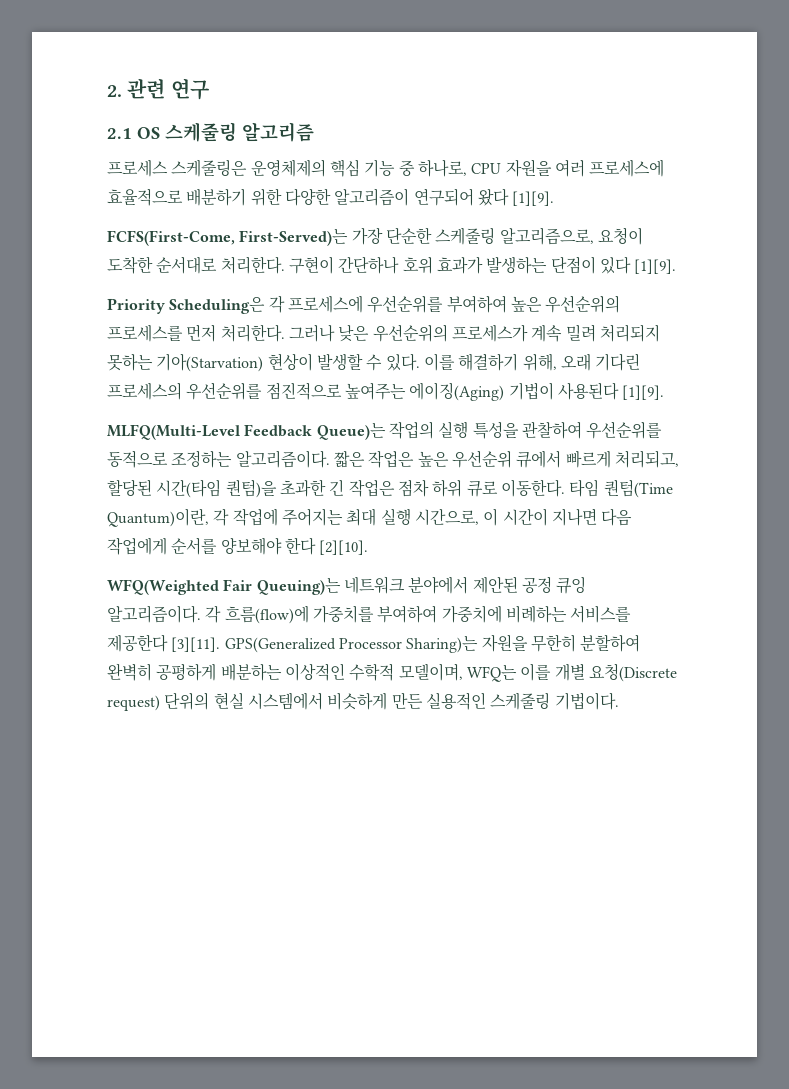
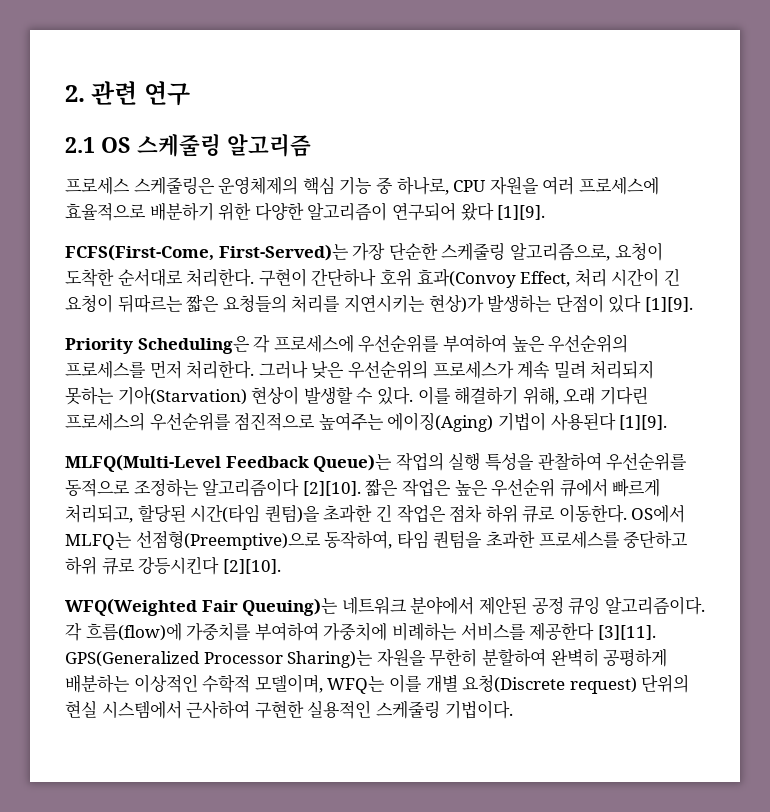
- 구현이 간단하나 호위 효과가 발생하는 단점이 있다 [1][9].
+ 구현이 간단하나 호위 효과(Convoy Effect, 처리 시간이 긴 요청이 뒤따르는 짧은 요청들의 처리를 지연시키는 현상)가 발생하는 단점이 있다 [1][9].
- MLFQ(Multi-Level Feedback Queue)는 작업의 실행 특성을 관찰하여 우선순위를 동적으로 조정하는 알고리즘이다.
+ MLFQ(Multi-Level Feedback Queue)는 작업의 실행 특성을 관찰하여 우선순위를 동적으로 조정하는 알고리즘이다 [2][10].
- 타임 퀀텀(Time Quantum)이란, 각 작업에 주어지는 최대 실행 시간으로, 이 시간이 지나면 다음 작업에게 순서를 양보해야 한다 [2][10].
+ OS에서 MLFQ는 선점형(Preemptive)으로 동작하여, 타임 퀀텀을 초과한 프로세스를 중단하고 하위 큐로 강등시킨다 [2][10].
- GPS(Generalized Processor Sharing)는 자원을 무한히 분할하여 완벽히 공평하게 배분하는 이상적인 수학적 모델이며, WFQ는 이를 개별 요청(Discrete request) 단위의 현실 시스템에서 비슷하게 만든 실용적인 스케줄링 기법이다.
+ GPS(Generalized Processor Sharing)는 자원을 무한히 분할하여 완벽히 공평하게 배분하는 이상적인 수학적 모델이며, WFQ는 이를 개별 요청(Discrete request) 단위의 현실 시스템에서 근사하여 구현한 실용적인 스케줄링 기법이다.

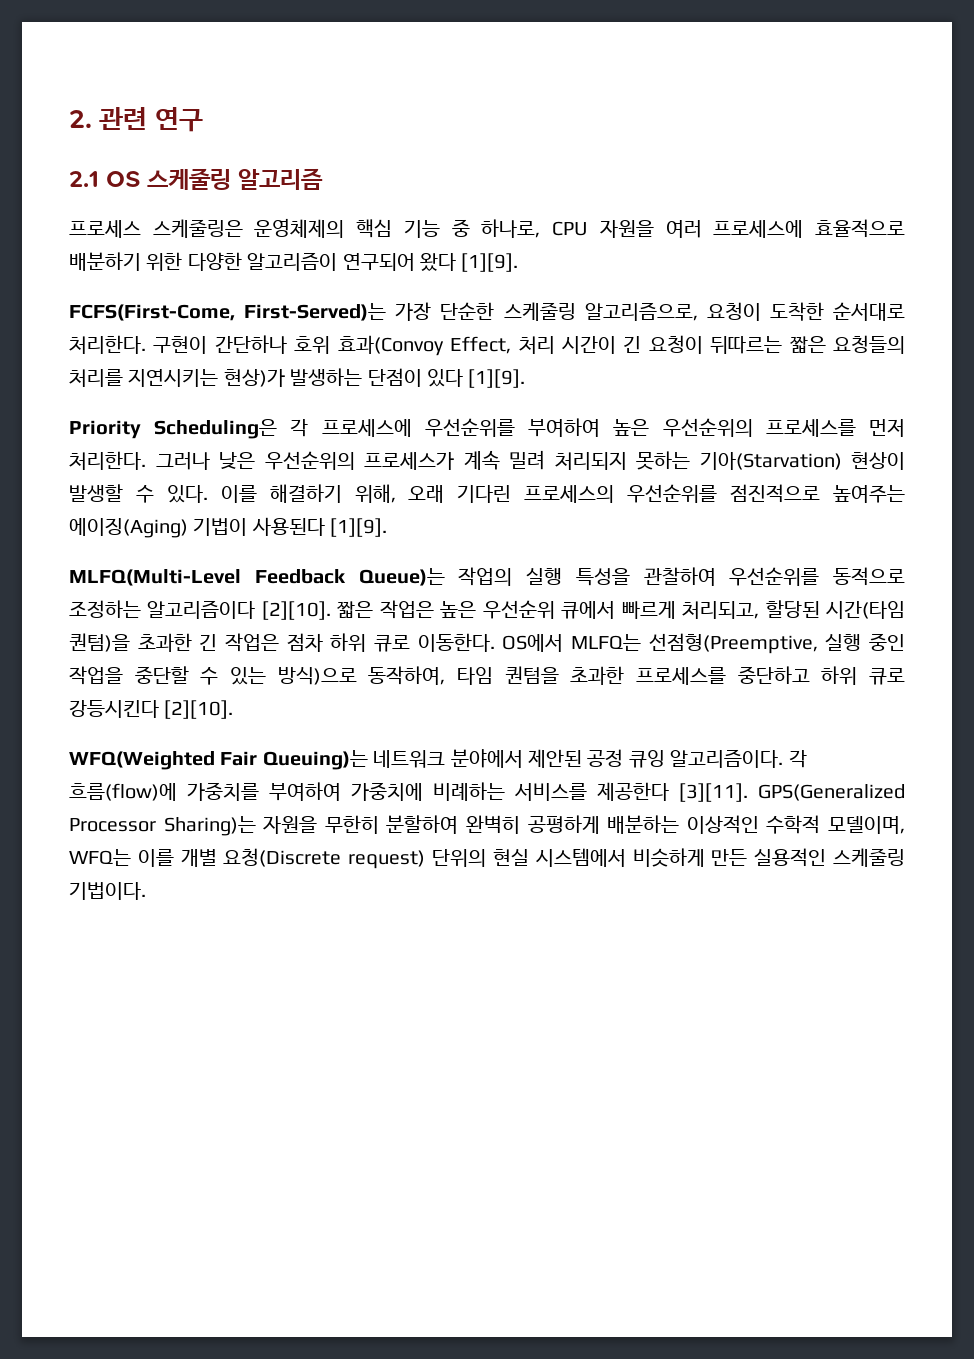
- OS에서 MLFQ는 선점형(Preemptive)으로 동작하여, 타임 퀀텀을 초과한 프로세스를 중단하고 하위 큐로 강등시킨다 [2][10].
+ OS에서 MLFQ는 선점형(Preemptive, 실행 중인 작업을 중단할 수 있는 방식)으로 동작하여, 타임 퀀텀을 초과한 프로세스를 중단하고 하위 큐로 강등시킨다 [2][10].
- GPS(Generalized Processor Sharing)는 자원을 무한히 분할하여 완벽히 공평하게 배분하는 이상적인 수학적 모델이며, WFQ는 이를 개별 요청(Discrete request) 단위의 현실 시스템에서 근사하여 구현한 실용적인 스케줄링 기법이다.
+ GPS(Generalized Processor Sharing)는 자원을 무한히 분할하여 완벽히 공평하게 배분하는 이상적인 수학적 모델이며, WFQ는 이를 개별 요청(Discrete request) 단위의 현실 시스템에서 비슷하게 만든 실용적인 스케줄링 기법이다.

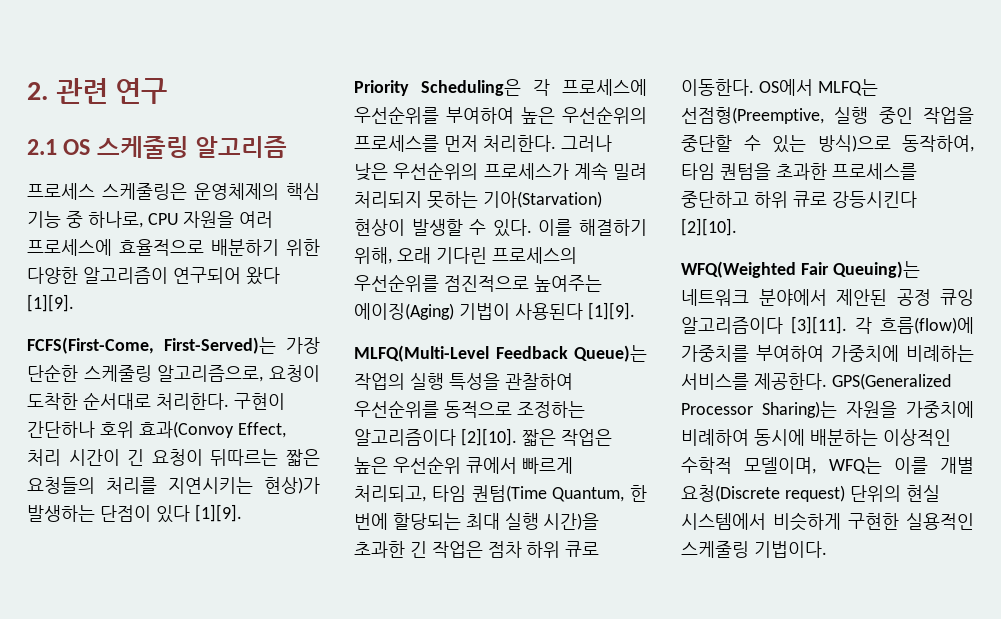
- 짧은 작업은 높은 우선순위 큐에서 빠르게 처리되고, 할당된 시간(타임 퀀텀)을 초과한 긴 작업은 점차 하위 큐로 이동한다.
+ 짧은 작업은 높은 우선순위 큐에서 빠르게 처리되고, 타임 퀀텀(Time Quantum, 한 번에 할당되는 최대 실행 시간)을 초과한 긴 작업은 점차 하위 큐로 이동한다.
- WFQ(Weighted Fair Queuing)는 네트워크 분야에서 제안된 공정 큐잉 알고리즘이다.
+ WFQ(Weighted Fair Queuing)는 네트워크 분야에서 제안된 공정 큐잉 알고리즘이다 [3][11].
- 각 흐름(flow)에 가중치를 부여하여 가중치에 비례하는 서비스를 제공한다 [3][11].
+ 각 흐름(flow)에 가중치를 부여하여 가중치에 비례하는 서비스를 제공한다.
- GPS(Generalized Processor Sharing)는 자원을 무한히 분할하여 완벽히 공평하게 배분하는 이상적인 수학적 모델이며, WFQ는 이를 개별 요청(Discrete request) 단위의 현실 시스템에서 비슷하게 만든 실용적인 스케줄링 기법이다.
+ GPS(Generalized Processor Sharing)는 자원을 가중치에 비례하여 동시에 배분하는 이상적인 수학적 모델이며, WFQ는 이를 개별 요청(Discrete request) 단위의 현실 시스템에서 비슷하게 구현한 실용적인 스케줄링 기법이다.

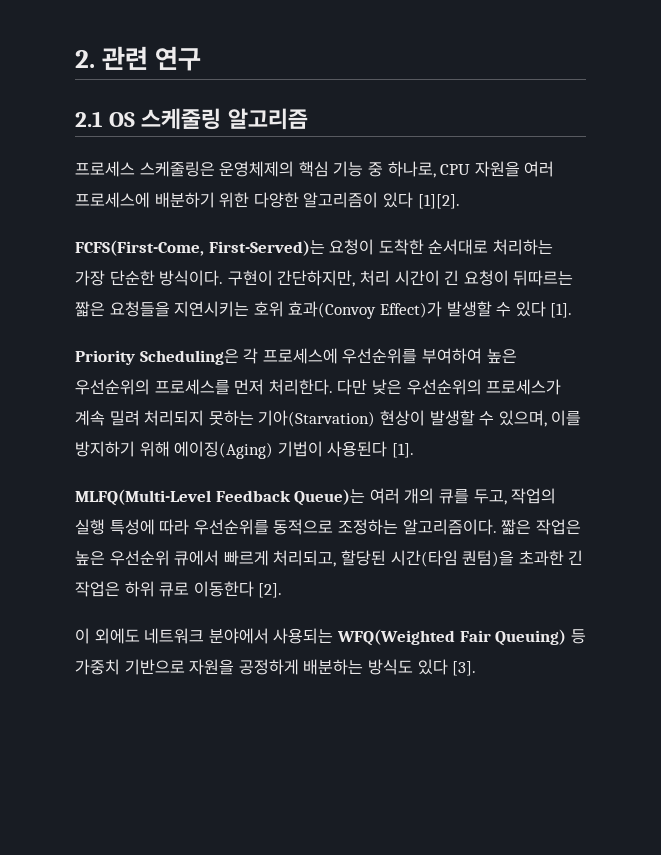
- 프로세스 스케줄링은 운영체제의 핵심 기능 중 하나로, CPU 자원을 여러 프로세스에 효율적으로 배분하기 위한 다양한 알고리즘이 연구되어 왔다 [1][9].
+ 프로세스 스케줄링은 운영체제의 핵심 기능 중 하나로, CPU 자원을 여러 프로세스에 배분하기 위한 다양한 알고리즘이 있다 [1][2].
- FCFS(First-Come, First-Served)는 가장 단순한 스케줄링 알고리즘으로, 요청이 도착한 순서대로 처리한다. 구현이 간단하나 호위 효과(Convoy Effect, 처리 시간이 긴 요청이 뒤따르는 짧은 요청들의 처리를 지연시키는 현상)가 발생하는 단점이 있다 [1][9].
+ FCFS(First-Come, First-Served)는 요청이 도착한 순서대로 처리하는 가장 단순한 방식이다. 구현이 간단하지만, 처리 시간이 긴 요청이 뒤따르는 짧은 요청들을 지연시키는 호위 효과(Convoy Effect)가 발생할 수 있다 [1].
- 그러나 낮은 우선순위의 프로세스가 계속 밀려 처리되지 못하는 기아(Starvation) 현상이 발생할 수 있다. 이를 해결하기 위해, 오래 기다린 프로세스의 우선순위를 점진적으로 높여주는 에이징(Aging) 기법이 사용된다 [1][9].
+ 다만 낮은 우선순위의 프로세스가 계속 밀려 처리되지 못하는 기아(Starvation) 현상이 발생할 수 있으며, 이를 방지하기 위해 에이징(Aging) 기법이 사용된다 [1].
- MLFQ(Multi-Level Feedback Queue)는 작업의 실행 특성을 관찰하여 우선순위를 동적으로 조정하는 알고리즘이다 [2][10].
+ MLFQ(Multi-Level Feedback Queue)는 여러 개의 큐를 두고, 작업의 실행 특성에 따라 우선순위를 동적으로 조정하는 알고리즘이다.
- 짧은 작업은 높은 우선순위 큐에서 빠르게 처리되고, 타임 퀀텀(Time Quantum, 한 번에 할당되는 최대 실행 시간)을 초과한 긴 작업은 점차 하위 큐로 이동한다. OS에서 MLFQ는 선점형(Preemptive, 실행 중인 작업을 중단할 수 있는 방식)으로 동작하여, 타임 퀀텀을 초과한 프로세스를 중단하고 하위 큐로 강등시킨다 [2][10].
- WFQ(Weighted Fair Queuing)는 네트워크 분야에서 제안된 공정 큐잉 알고리즘이다 [3][11]. 각 흐름(flow)에 가중치를 부여하여 가중치에 비례하는 서비스를 제공한다. GPS(Generalized Processor Sharing)는 자원을 가중치에 비례하여 동시에 배분하는 이상적인 수학적 모델이며, WFQ는 이를 개별 요청(Discrete request) 단위의 현실 시스템에서 비슷하게 구현한 실용적인 스케줄링 기법이다.
+ 짧은 작업은 높은 우선순위 큐에서 빠르게 처리되고, 할당된 시간(타임 퀀텀)을 초과한 긴 작업은 하위 큐로 이동한다 [2].
+ 이 외에도 네트워크 분야에서 사용되는 WFQ(Weighted Fair Queuing) 등 가중치 기반으로 자원을 공정하게 배분하는 방식도 있다 [3].

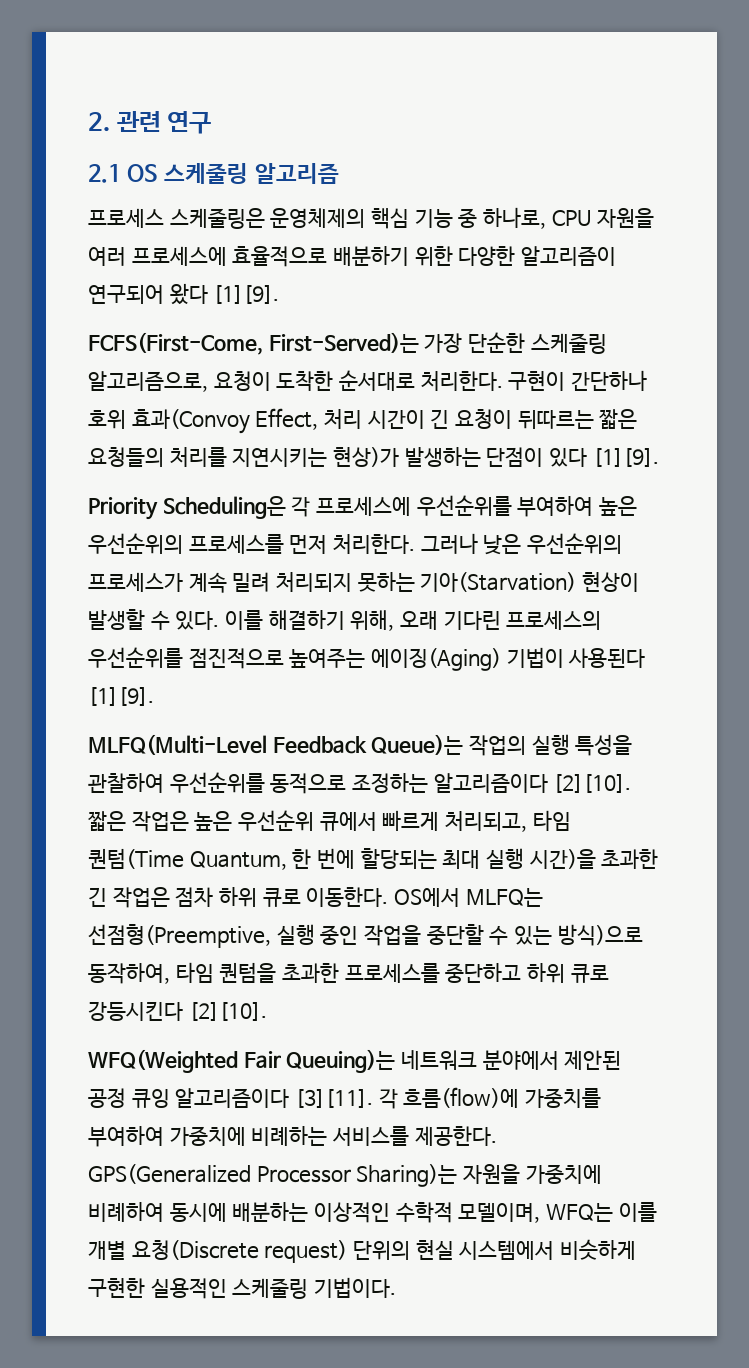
- 프로세스 스케줄링은 운영체제의 핵심 기능 중 하나로, CPU 자원을 여러 프로세스에 배분하기 위한 다양한 알고리즘이 있다 [1][2].
+ 프로세스 스케줄링은 운영체제의 핵심 기능 중 하나로, CPU 자원을 여러 프로세스에 효율적으로 배분하기 위한 다양한 알고리즘이 연구되어 왔다 [1][9].
- FCFS(First-Come, First-Served)는 요청이 도착한 순서대로 처리하는 가장 단순한 방식이다. 구현이 간단하지만, 처리 시간이 긴 요청이 뒤따르는 짧은 요청들을 지연시키는 호위 효과(Convoy Effect)가 발생할 수 있다 [1].
+ FCFS(First-Come, First-Served)는 가장 단순한 스케줄링 알고리즘으로, 요청이 도착한 순서대로 처리한다. 구현이 간단하나 호위 효과(Convoy Effect, 처리 시간이 긴 요청이 뒤따르는 짧은 요청들의 처리를 지연시키는 현상)가 발생하는 단점이 있다 [1][9].
- 다만 낮은 우선순위의 프로세스가 계속 밀려 처리되지 못하는 기아(Starvation) 현상이 발생할 수 있으며, 이를 방지하기 위해 에이징(Aging) 기법이 사용된다 [1].
+ 그러나 낮은 우선순위의 프로세스가 계속 밀려 처리되지 못하는 기아(Starvation) 현상이 발생할 수 있다. 이를 해결하기 위해, 오래 기다린 프로세스의 우선순위를 점진적으로 높여주는 에이징(Aging) 기법이 사용된다 [1][9].
- MLFQ(Multi-Level Feedback Queue)는 여러 개의 큐를 두고, 작업의 실행 특성에 따라 우선순위를 동적으로 조정하는 알고리즘이다.
+ MLFQ(Multi-Level Feedback Queue)는 작업의 실행 특성을 관찰하여 우선순위를 동적으로 조정하는 알고리즘이다 [2][10].
- 짧은 작업은 높은 우선순위 큐에서 빠르게 처리되고, 할당된 시간(타임 퀀텀)을 초과한 긴 작업은 하위 큐로 이동한다 [2].
- 이 외에도 네트워크 분야에서 사용되는 WFQ(Weighted Fair Queuing) 등 가중치 기반으로 자원을 공정하게 배분하는 방식도 있다 [3].
+ 짧은 작업은 높은 우선순위 큐에서 빠르게 처리되고, 타임 퀀텀(Time Quantum, 한 번에 할당되는 최대 실행 시간)을 초과한 긴 작업은 점차 하위 큐로 이동한다. OS에서 MLFQ는 선점형(Preemptive, 실행 중인 작업을 중단할 수 있는 방식)으로 동작하여, 타임 퀀텀을 초과한 프로세스를 중단하고 하위 큐로 강등시킨다 [2][10].
+ WFQ(Weighted Fair Queuing)는 네트워크 분야에서 제안된 공정 큐잉 알고리즘이다 [3][11]. 각 흐름(flow)에 가중치를 부여하여 가중치에 비례하는 서비스를 제공한다. GPS(Generalized Processor Sharing)는 자원을 가중치에 비례하여 동시에 배분하는 이상적인 수학적 모델이며, WFQ는 이를 개별 요청(Discrete request) 단위의 현실 시스템에서 비슷하게 구현한 실용적인 스케줄링 기법이다.

